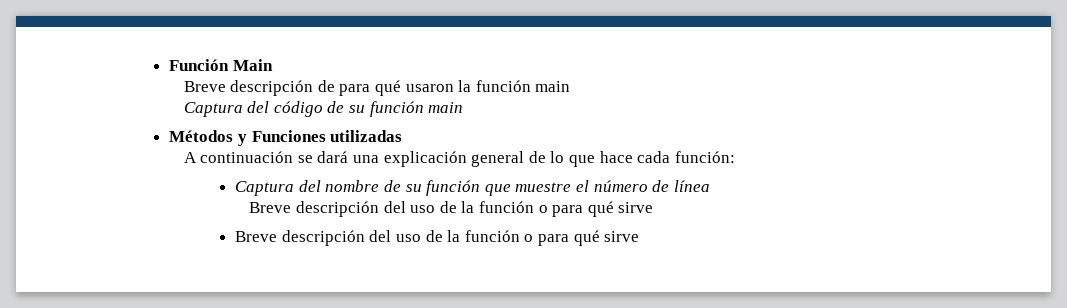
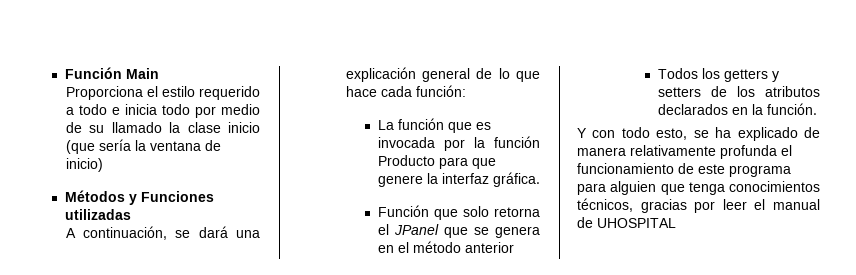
- Breve descripción de para qué usaron la función main
- Captura del código de su función main
+ Proporciona el estilo requerido a todo e inicia todo por medio de su llamado la clase inicio (que sería la ventana de inicio)
- A continuación se dará una explicación general de lo que hace cada función:
+ A continuación, se dará una explicación general de lo que hace cada función:
- Captura del nombre de su función que muestre el número de línea
- Breve descripción del uso de la función o para qué sirve
- Breve descripción del uso de la función o para qué sirve
+ La función que es invocada por la función Producto para que genere la interfaz gráfica.
+ Función que solo retorna el JPanel que se genera en el método anterior
+ Todos los getters y setters de los atributos declarados en la función.
+ Y con todo esto, se ha explicado de manera relativamente profunda el funcionamiento de este programa para alguien que tenga conocimientos técnicos, gracias por leer el manual de UHOSPITAL

